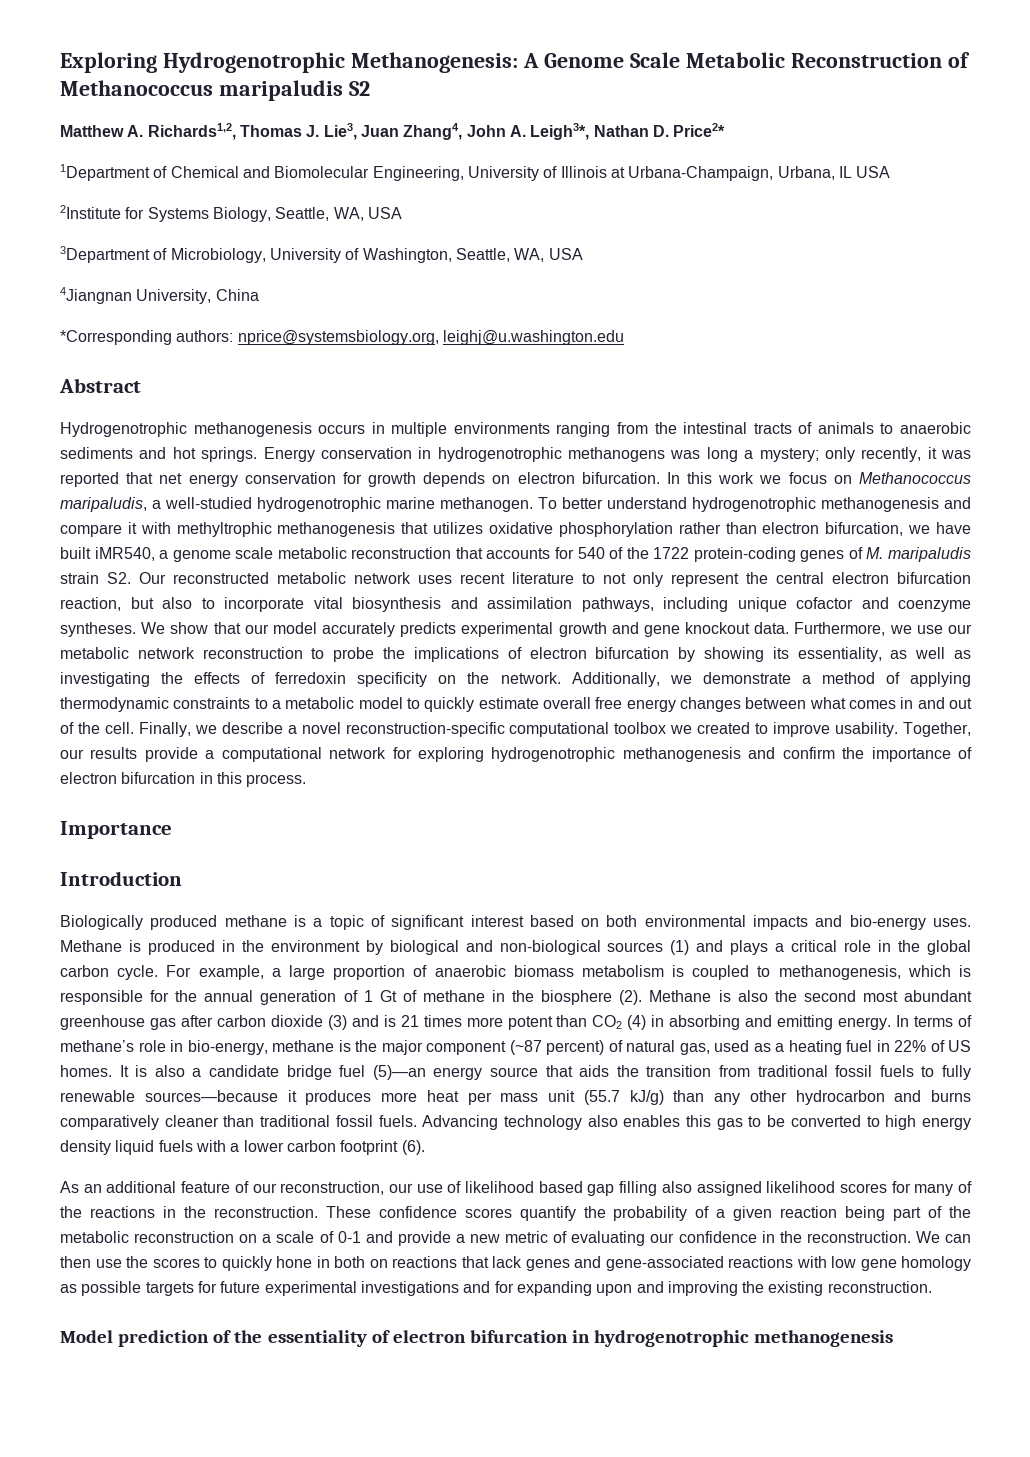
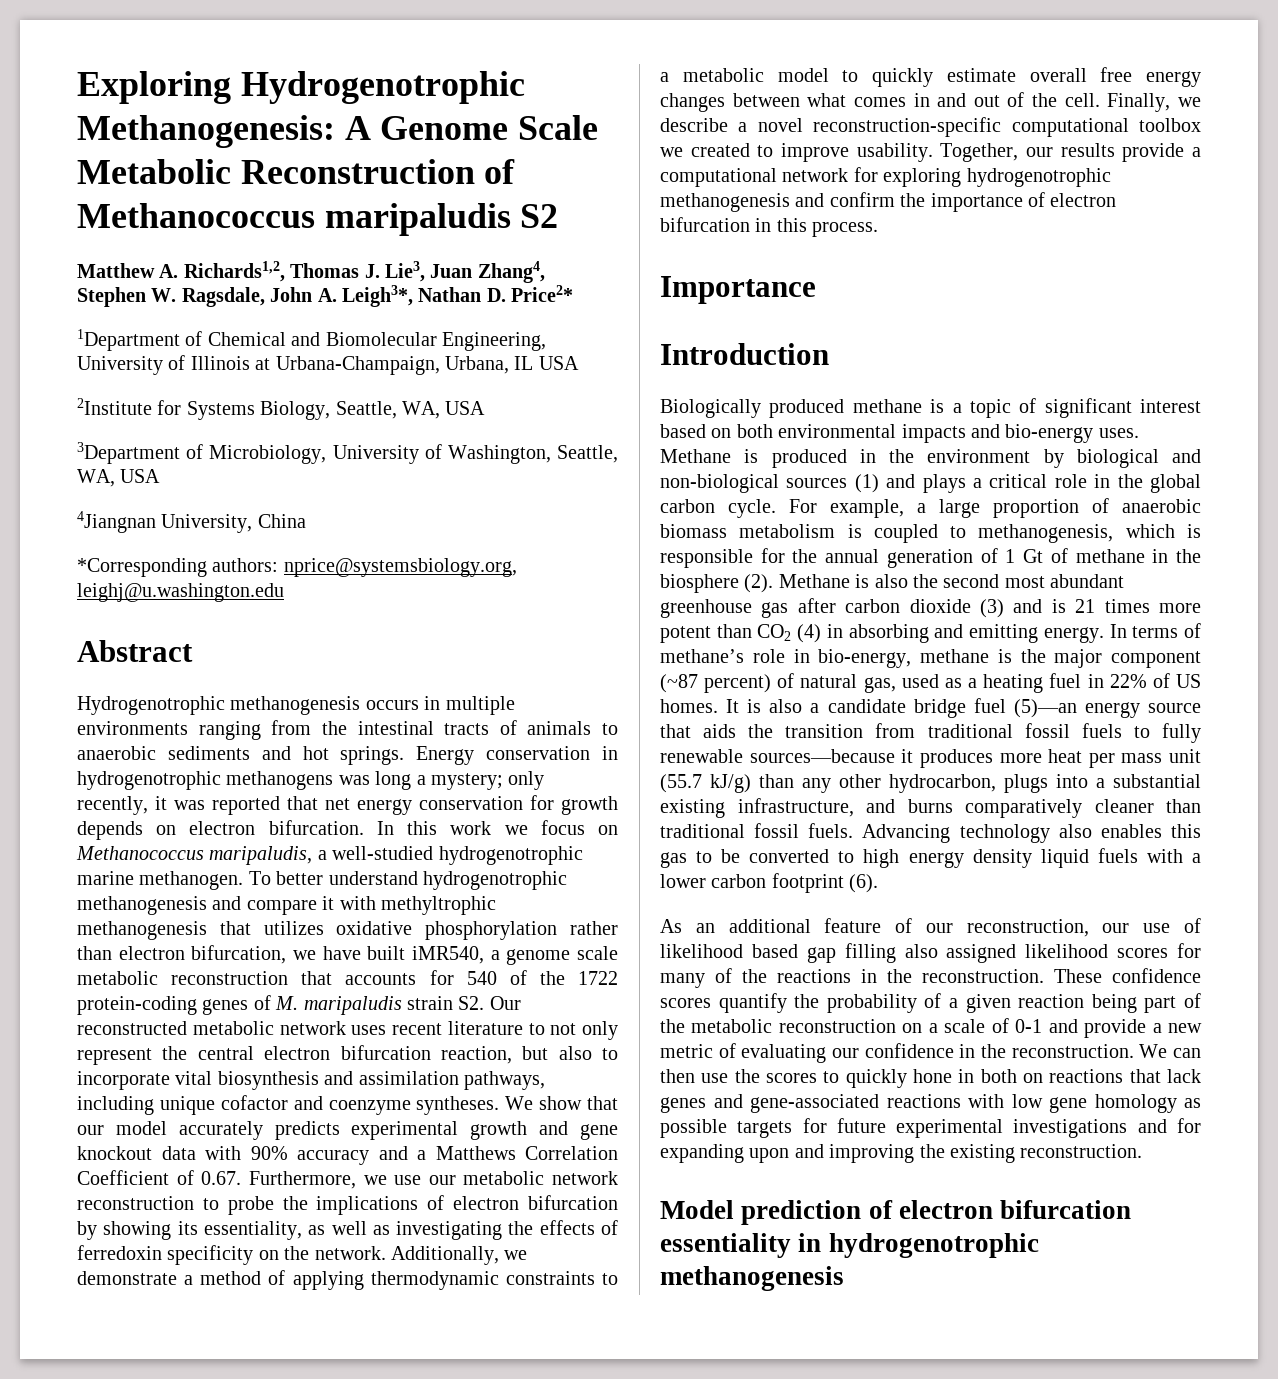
- Matthew A. Richards1,2, Thomas J. Lie3, Juan Zhang4, John A. Leigh3*, Nathan D. Price2*
+ Matthew A. Richards1,2, Thomas J. Lie3, Juan Zhang4, Stephen W. Ragsdale, John A. Leigh3*, Nathan D. Price2*
- We show that our model accurately predicts experimental growth and gene knockout data. Furthermore, we use our metabolic network reconstruction to probe the implications of electron bifurcation by showing its essentiality, as well as investigating the effects of ferredoxin specificity on the network.
+ We show that our model accurately predicts experimental growth and gene knockout data with 90% accuracy and a Matthews Correlation Coefficient of 0.67. Furthermore, we use our metabolic network reconstruction to probe the implications of electron bifurcation by showing its essentiality, as well as investigating the effects of ferredoxin specificity on the network.
- It is also a candidate bridge fuel (5)—an energy source that aids the transition from traditional fossil fuels to fully renewable sources—because it produces more heat per mass unit (55.7 kJ/g) than any other hydrocarbon and burns comparatively cleaner than traditional fossil fuels.
+ It is also a candidate bridge fuel (5)—an energy source that aids the transition from traditional fossil fuels to fully renewable sources—because it produces more heat per mass unit (55.7 kJ/g) than any other hydrocarbon, plugs into a substantial existing infrastructure, and burns comparatively cleaner than traditional fossil fuels.
- Model prediction of the essentiality of electron bifurcation in hydrogenotrophic methanogenesis
+ Model prediction of electron bifurcation essentiality in hydrogenotrophic methanogenesis

